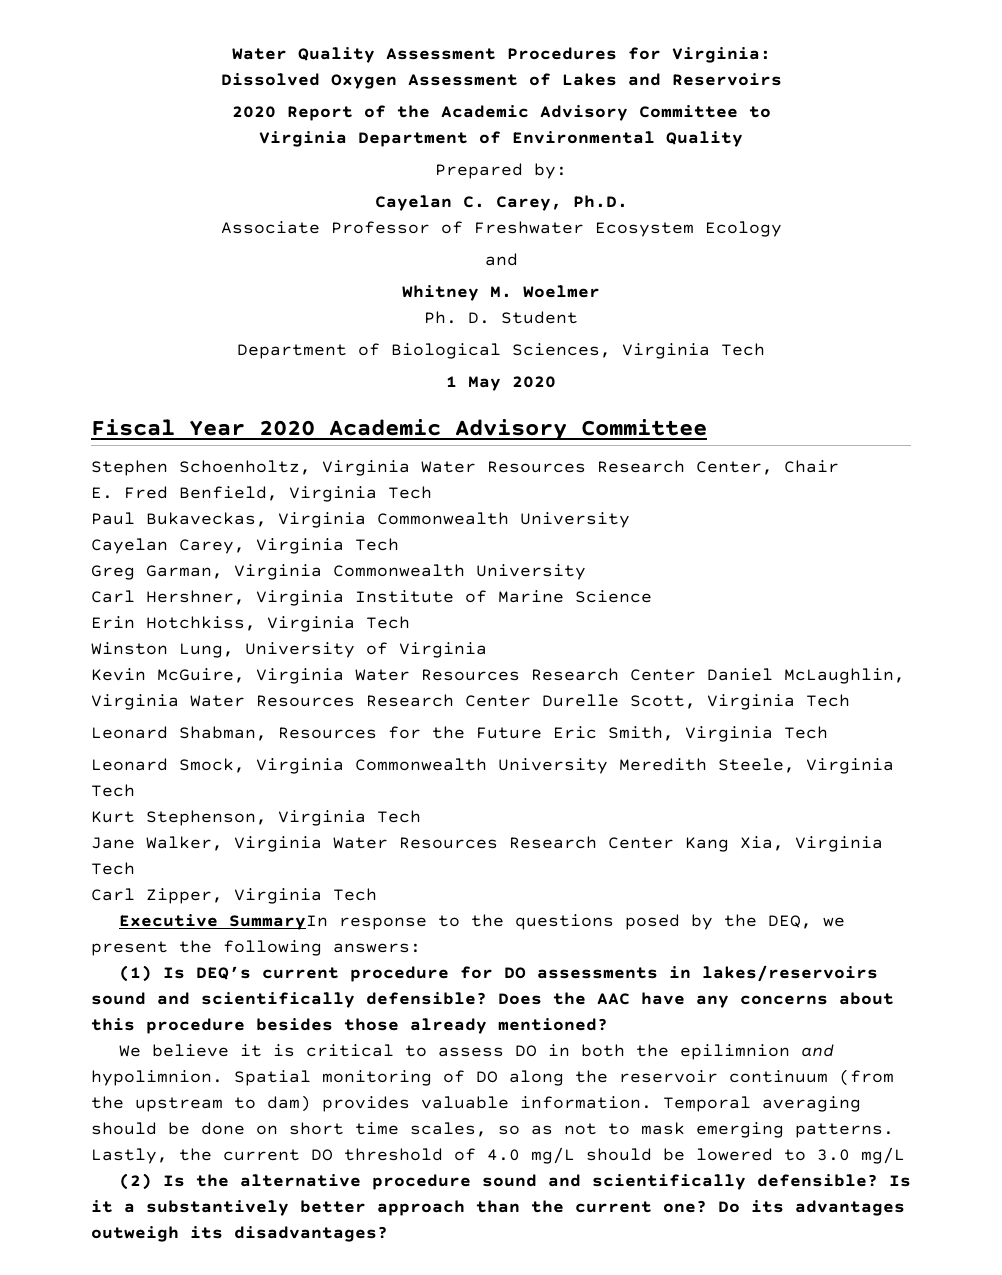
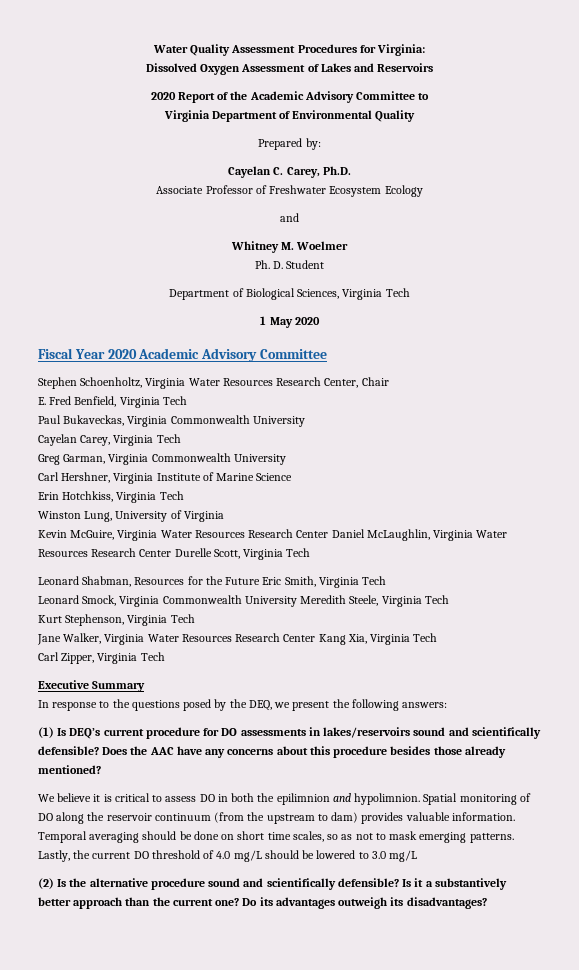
- Executive SummaryIn response to the questions posed by the DEQ, we present the following answers:
+ Executive Summary
+ In response to the questions posed by the DEQ, we present the following answers:

